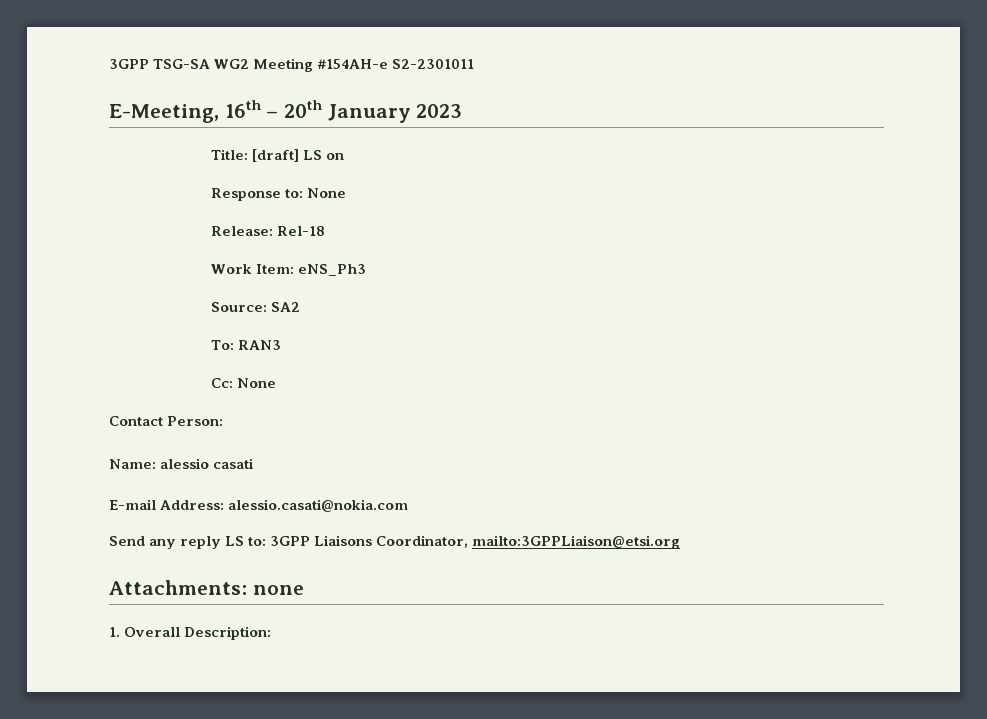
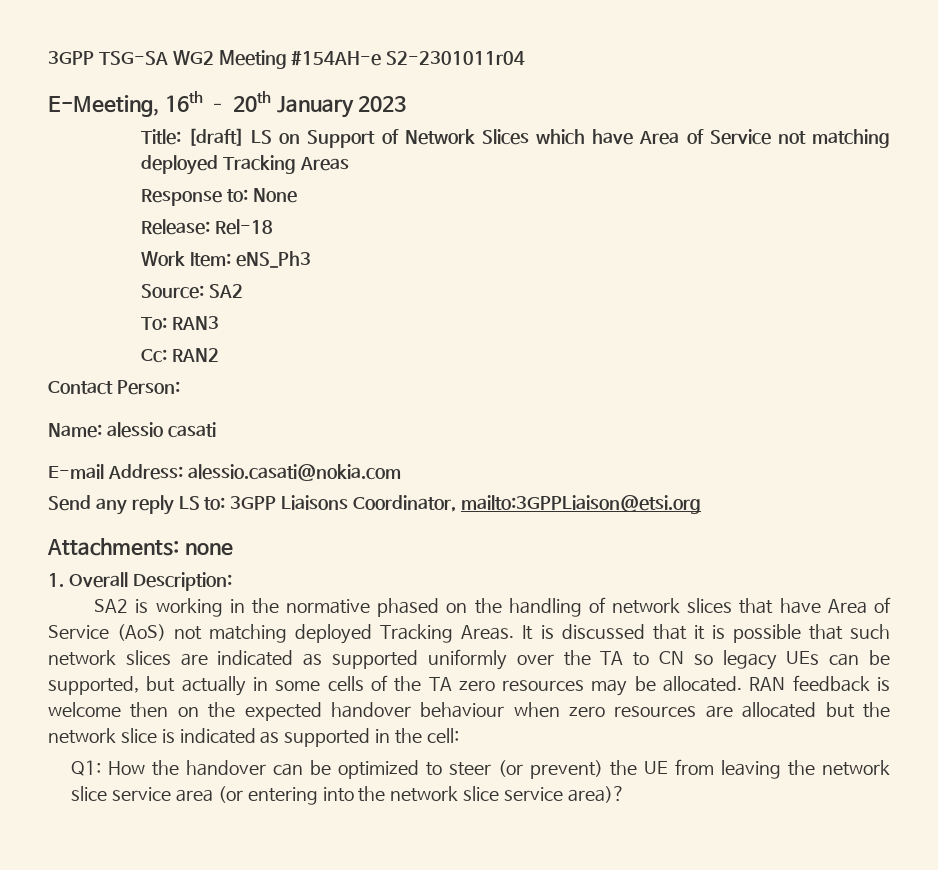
- 3GPP TSG-SA WG2 Meeting #154AH-e S2-2301011
+ 3GPP TSG-SA WG2 Meeting #154AH-e S2-2301011r04
- Title: [draft] LS on
+ Title: [draft] LS on Support of Network Slices which have Area of Service not matching deployed Tracking Areas
- Cc: None
+ Cc: RAN2
+ SA2 is working in the normative phased on the handling of network slices that have Area of Service (AoS) not matching deployed Tracking Areas. It is discussed that it is possible that such network slices are indicated as supported uniformly over the TA to CN so legacy UEs can be supported, but actually in some cells of the TA zero resources may be allocated. RAN feedback is welcome then on the expected handover behaviour when zero resources are allocated but the network slice is indicated as supported in the cell:
+ Q1: How the handover can be optimized to steer (or prevent) the UE from leaving the network slice service area (or entering into the network slice service area)?

